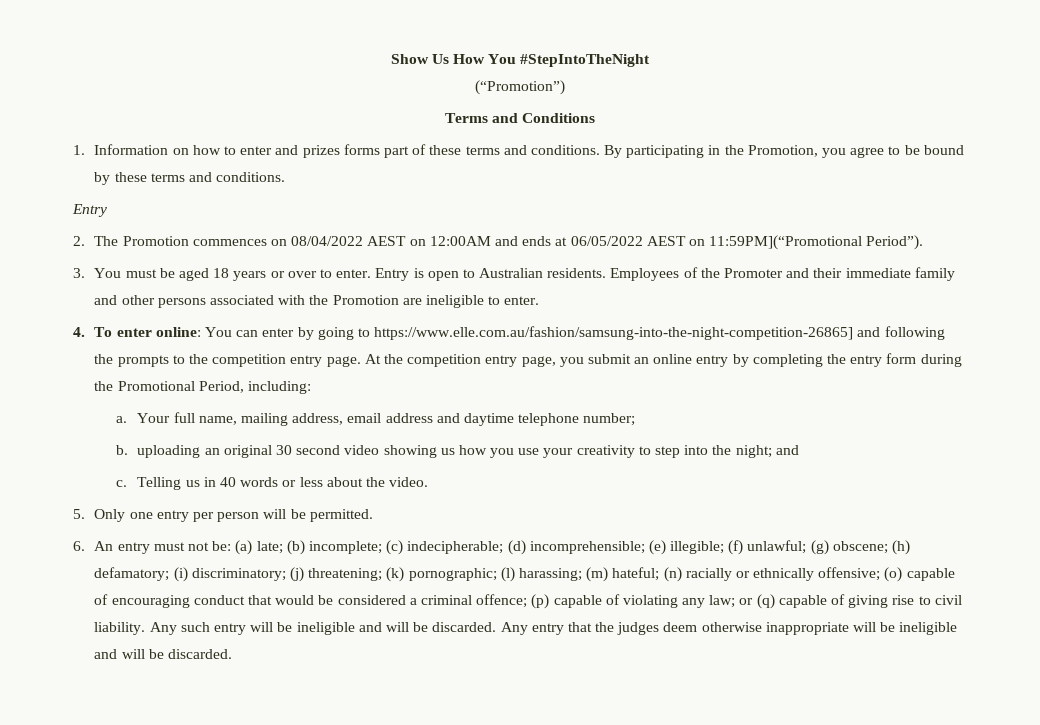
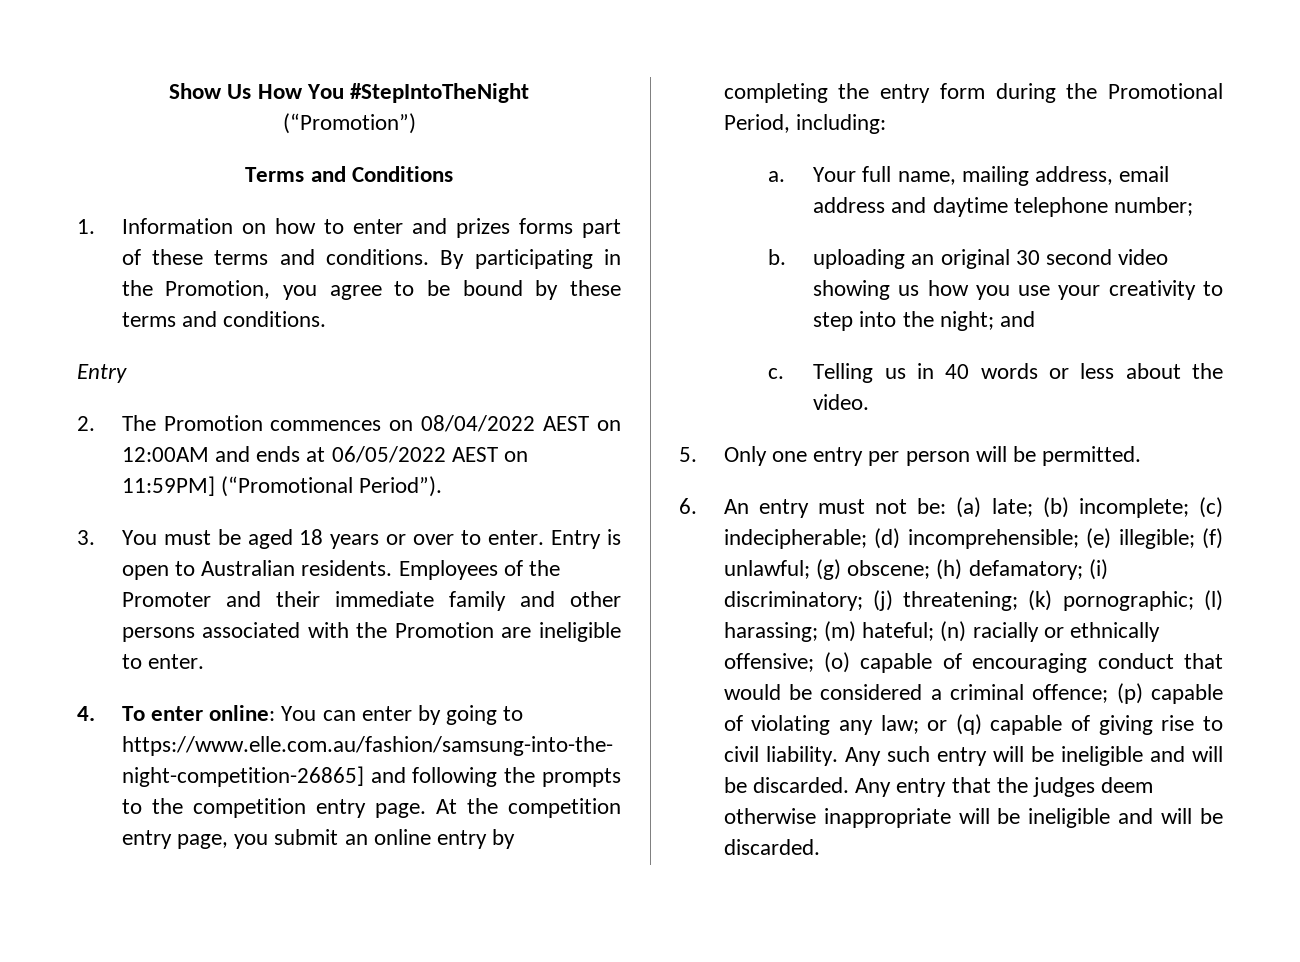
- 2. The Promotion commences on 08/04/2022 AEST on 12:00AM and ends at 06/05/2022 AEST on 11:59PM](“Promotional Period”).
+ 2. The Promotion commences on 08/04/2022 AEST on 12:00AM and ends at 06/05/2022 AEST on 11:59PM] (“Promotional Period”).

